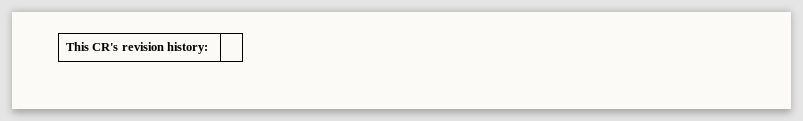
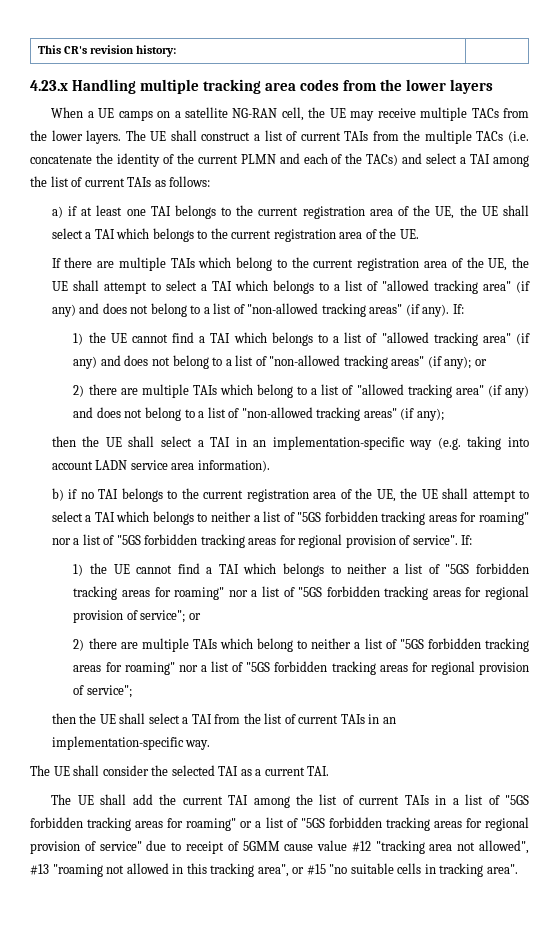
+ 4.23.x Handling multiple tracking area codes from the lower layers
+ When a UE camps on a satellite NG-RAN cell, the UE may receive multiple TACs from the lower layers. The UE shall construct a list of current TAIs from the multiple TACs (i.e. concatenate the identity of the current PLMN and each of the TACs) and select a TAI among the list of current TAIs as follows:
+ a) if at least one TAI belongs to the current registration area of the UE, the UE shall select a TAI which belongs to the current registration area of the UE.
+ If there are multiple TAIs which belong to the current registration area of the UE, the UE shall attempt to select a TAI which belongs to a list of "allowed tracking area" (if any) and does not belong to a list of "non-allowed tracking areas" (if any). If:
+ 1) the UE cannot find a TAI which belongs to a list of "allowed tracking area" (if any) and does not belong to a list of "non-allowed tracking areas" (if any); or
+ 2) there are multiple TAIs which belong to a list of "allowed tracking area" (if any) and does not belong to a list of "non-allowed tracking areas" (if any);
+ then the UE shall select a TAI in an implementation-specific way (e.g. taking into account LADN service area information).
+ b) if no TAI belongs to the current registration area of the UE, the UE shall attempt to select a TAI which belongs to neither a list of "5GS forbidden tracking areas for roaming" nor a list of "5GS forbidden tracking areas for regional provision of service". If:
+ 1) the UE cannot find a TAI which belongs to neither a list of "5GS forbidden tracking areas for roaming" nor a list of "5GS forbidden tracking areas for regional provision of service"; or
+ 2) there are multiple TAIs which belong to neither a list of "5GS forbidden tracking areas for roaming" nor a list of "5GS forbidden tracking areas for regional provision of service";
+ then the UE shall select a TAI from the list of current TAIs in an implementation-specific way.
+ The UE shall consider the selected TAI as a current TAI.
+ The UE shall add the current TAI among the list of current TAIs in a list of "5GS forbidden tracking areas for roaming" or a list of "5GS forbidden tracking areas for regional provision of service" due to receipt of 5GMM cause value #12 "tracking area not allowed", #13 "roaming not allowed in this tracking area", or #15 "no suitable cells in tracking area".

